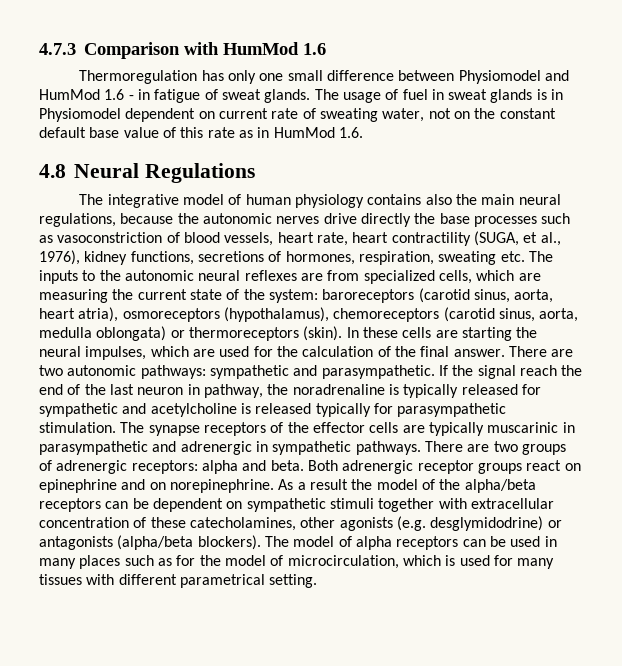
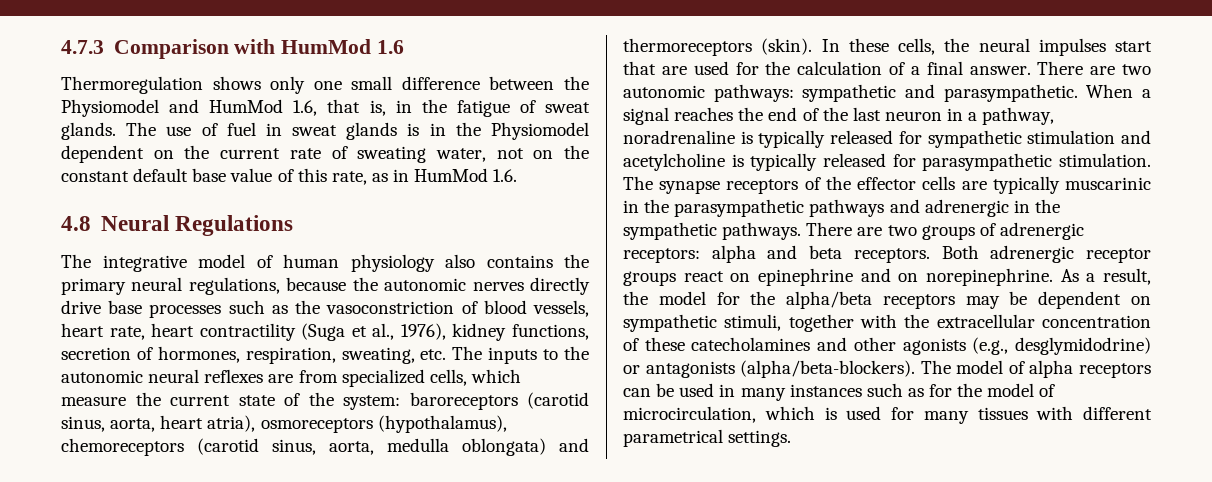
- Thermoregulation has only one small difference between Physiomodel and HumMod 1.6 - in fatigue of sweat glands.
+ Thermoregulation shows only one small difference between the Physiomodel and HumMod 1.6, that is, in the fatigue of sweat glands.
- The usage of fuel in sweat glands is in Physiomodel dependent on current rate of sweating water, not on the constant default base value of this rate as in HumMod 1.6.
+ The use of fuel in sweat glands is in the Physiomodel dependent on the current rate of sweating water, not on the constant default base value of this rate, as in HumMod 1.6.
- The integrative model of human physiology contains also the main neural regulations, because the autonomic nerves drive directly the base processes such as vasoconstriction of blood vessels, heart rate, heart contractility (SUGA, et al., 1976), kidney functions, secretions of hormones, respiration, sweating etc. The inputs to the autonomic neural reflexes are from specialized cells, which are measuring the current state of the system:
+ The integrative model of human physiology also contains the primary neural regulations, because the autonomic nerves directly drive base processes such as the vasoconstriction of blood vessels, heart rate, heart contractility (Suga et al., 1976), kidney functions, secretion of hormones, respiration, sweating, etc. The inputs to the autonomic neural reflexes are from specialized cells, which measure the current state of the system:
- baroreceptors (carotid sinus, aorta, heart atria), osmoreceptors (hypothalamus), chemoreceptors (carotid sinus, aorta, medulla oblongata) or thermoreceptors (skin).
+ baroreceptors (carotid sinus, aorta, heart atria), osmoreceptors (hypothalamus), chemoreceptors (carotid sinus, aorta, medulla oblongata) and thermoreceptors (skin).
- In these cells are starting the neural impulses, which are used for the calculation of the final answer.
+ In these cells, the neural impulses start that are used for the calculation of a final answer.
- If the signal reach the end of the last neuron in pathway, the noradrenaline is typically released for sympathetic and acetylcholine is released typically for parasympathetic stimulation.
+ When a signal reaches the end of the last neuron in a pathway, noradrenaline is typically released for sympathetic stimulation and acetylcholine is typically released for parasympathetic stimulation.
- The synapse receptors of the effector cells are typically muscarinic in parasympathetic and adrenergic in sympathetic pathways.
+ The synapse receptors of the effector cells are typically muscarinic in the parasympathetic pathways and adrenergic in the sympathetic pathways.
- There are two groups of adrenergic receptors: alpha and beta.
+ There are two groups of adrenergic receptors: alpha and beta receptors.
- As a result the model of the alpha/beta receptors can be dependent on sympathetic stimuli together with extracellular concentration of these catecholamines, other agonists (e.g. desglymidodrine) or antagonists (alpha/beta blockers).
+ As a result, the model for the alpha/beta receptors may be dependent on sympathetic stimuli, together with the extracellular concentration of these catecholamines and other agonists (e.g., desglymidodrine) or antagonists (alpha/beta-blockers).
- The model of alpha receptors can be used in many places such as for the model of microcirculation, which is used for many tissues with different parametrical setting.
+ The model of alpha receptors can be used in many instances such as for the model of microcirculation, which is used for many tissues with different parametrical settings.

